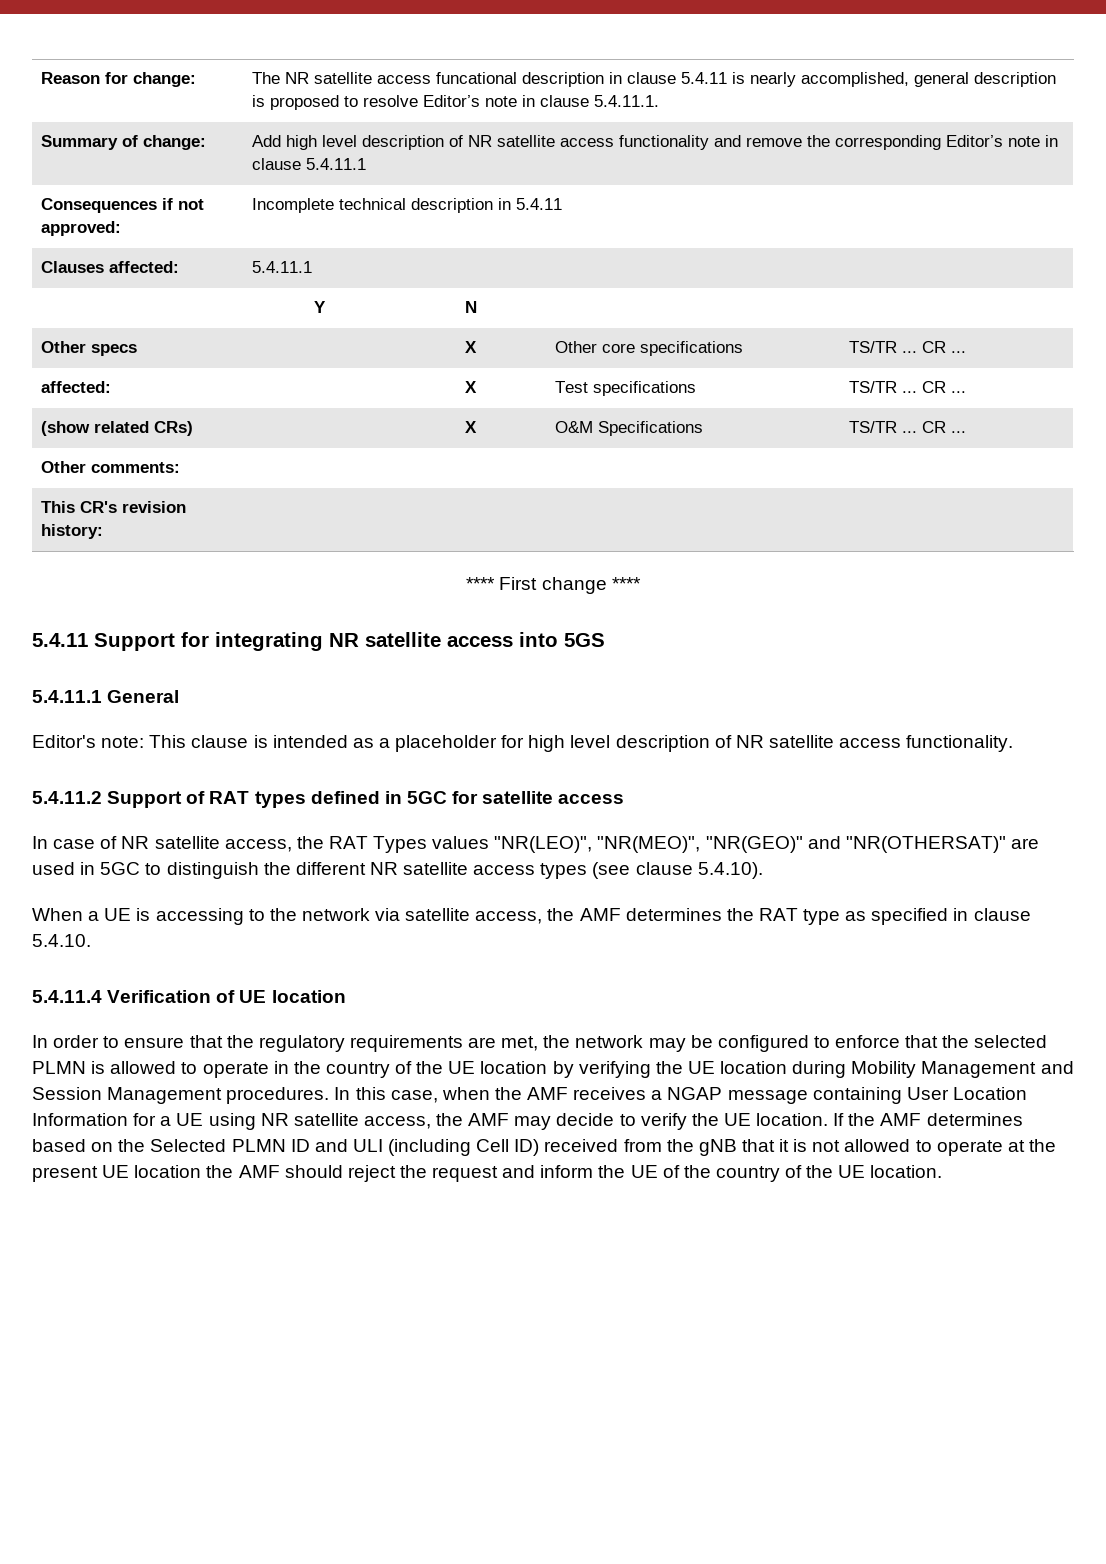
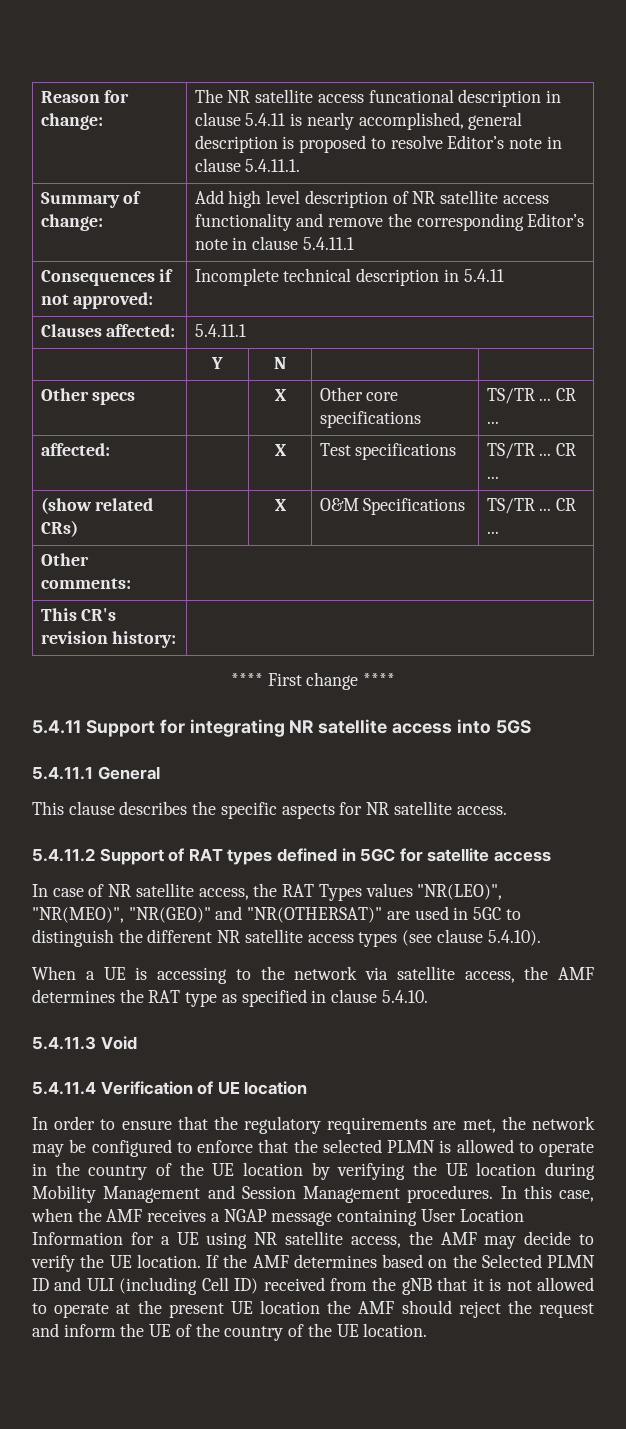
- Editor's note: This clause is intended as a placeholder for high level description of NR satellite access functionality.
+ This clause describes the specific aspects for NR satellite access.
+ 5.4.11.3 Void

